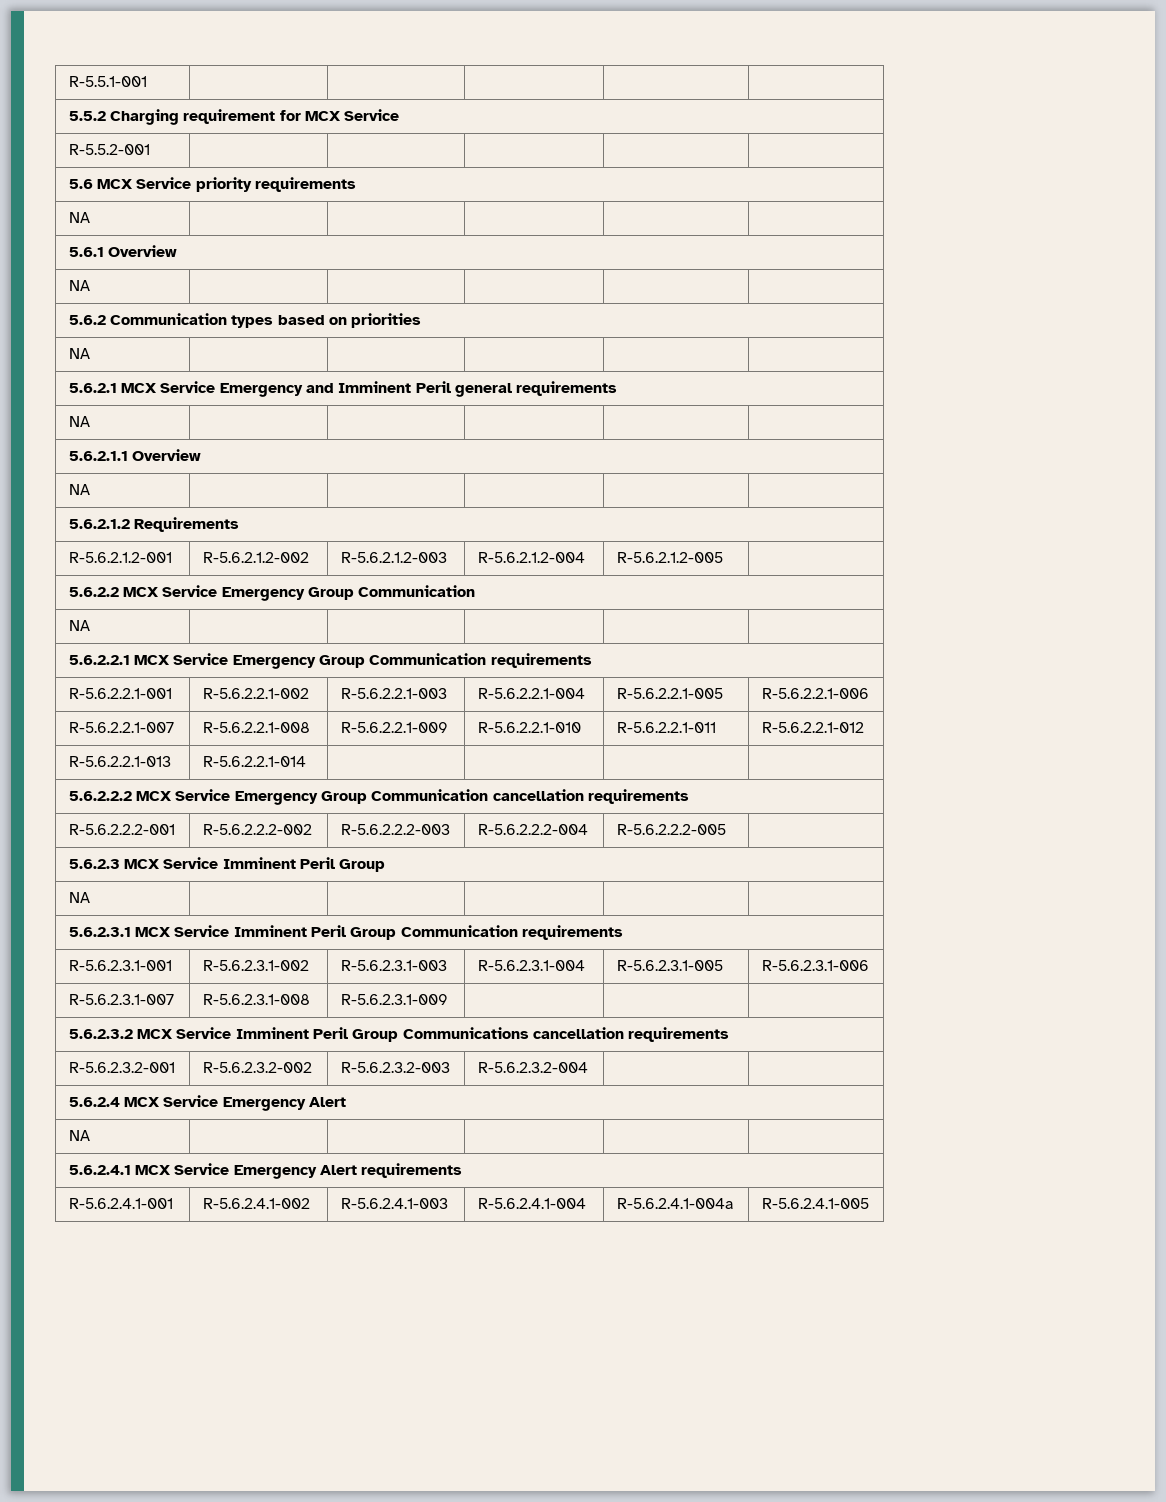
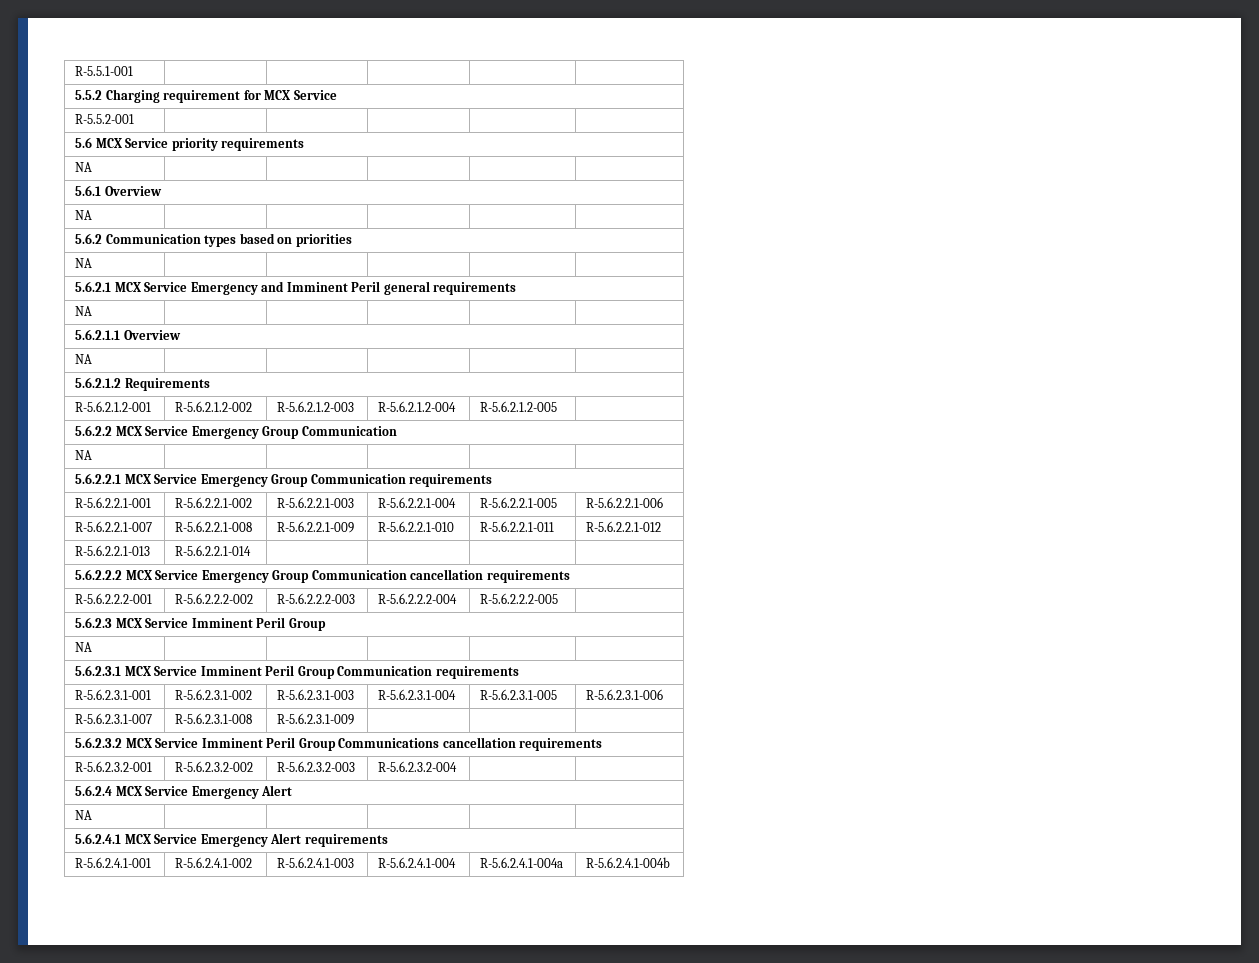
- R-5.6.2.4.1-001 | R-5.6.2.4.1-002 | R-5.6.2.4.1-003 | R-5.6.2.4.1-004 | R-5.6.2.4.1-004a | R-5.6.2.4.1-005
+ R-5.6.2.4.1-001 | R-5.6.2.4.1-002 | R-5.6.2.4.1-003 | R-5.6.2.4.1-004 | R-5.6.2.4.1-004a | R-5.6.2.4.1-004b

